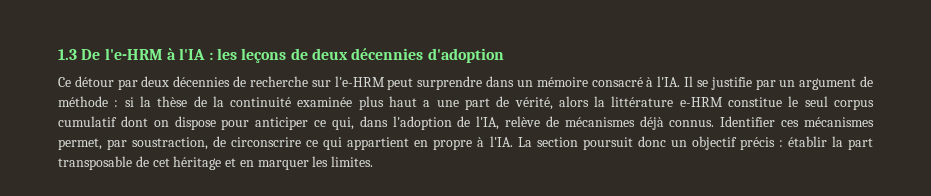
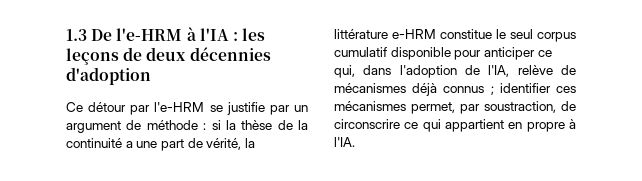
- Ce détour par deux décennies de recherche sur l'e-HRM peut surprendre dans un mémoire consacré à l'IA. Il se justifie par un argument de méthode : si la thèse de la continuité examinée plus haut a une part de vérité, alors la littérature e-HRM constitue le seul corpus cumulatif dont on dispose pour anticiper ce qui, dans l'adoption de l'IA, relève de mécanismes déjà connus. Identifier ces mécanismes permet, par soustraction, de circonscrire ce qui appartient en propre à l'IA. La section poursuit donc un objectif précis : établir la part transposable de cet héritage et en marquer les limites.
+ Ce détour par l'e-HRM se justifie par un argument de méthode : si la thèse de la continuité a une part de vérité, la littérature e-HRM constitue le seul corpus cumulatif disponible pour anticiper ce qui, dans l'adoption de l'IA, relève de mécanismes déjà connus ; identifier ces mécanismes permet, par soustraction, de circonscrire ce qui appartient en propre à l'IA.

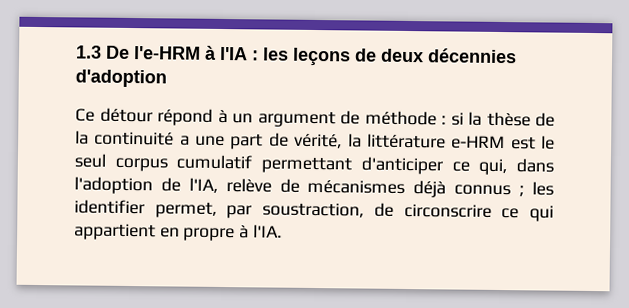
- Ce détour par l'e-HRM se justifie par un argument de méthode : si la thèse de la continuité a une part de vérité, la littérature e-HRM constitue le seul corpus cumulatif disponible pour anticiper ce qui, dans l'adoption de l'IA, relève de mécanismes déjà connus ; identifier ces mécanismes permet, par soustraction, de circonscrire ce qui appartient en propre à l'IA.
+ Ce détour répond à un argument de méthode : si la thèse de la continuité a une part de vérité, la littérature e-HRM est le seul corpus cumulatif permettant d'anticiper ce qui, dans l'adoption de l'IA, relève de mécanismes déjà connus ; les identifier permet, par soustraction, de circonscrire ce qui appartient en propre à l'IA.

